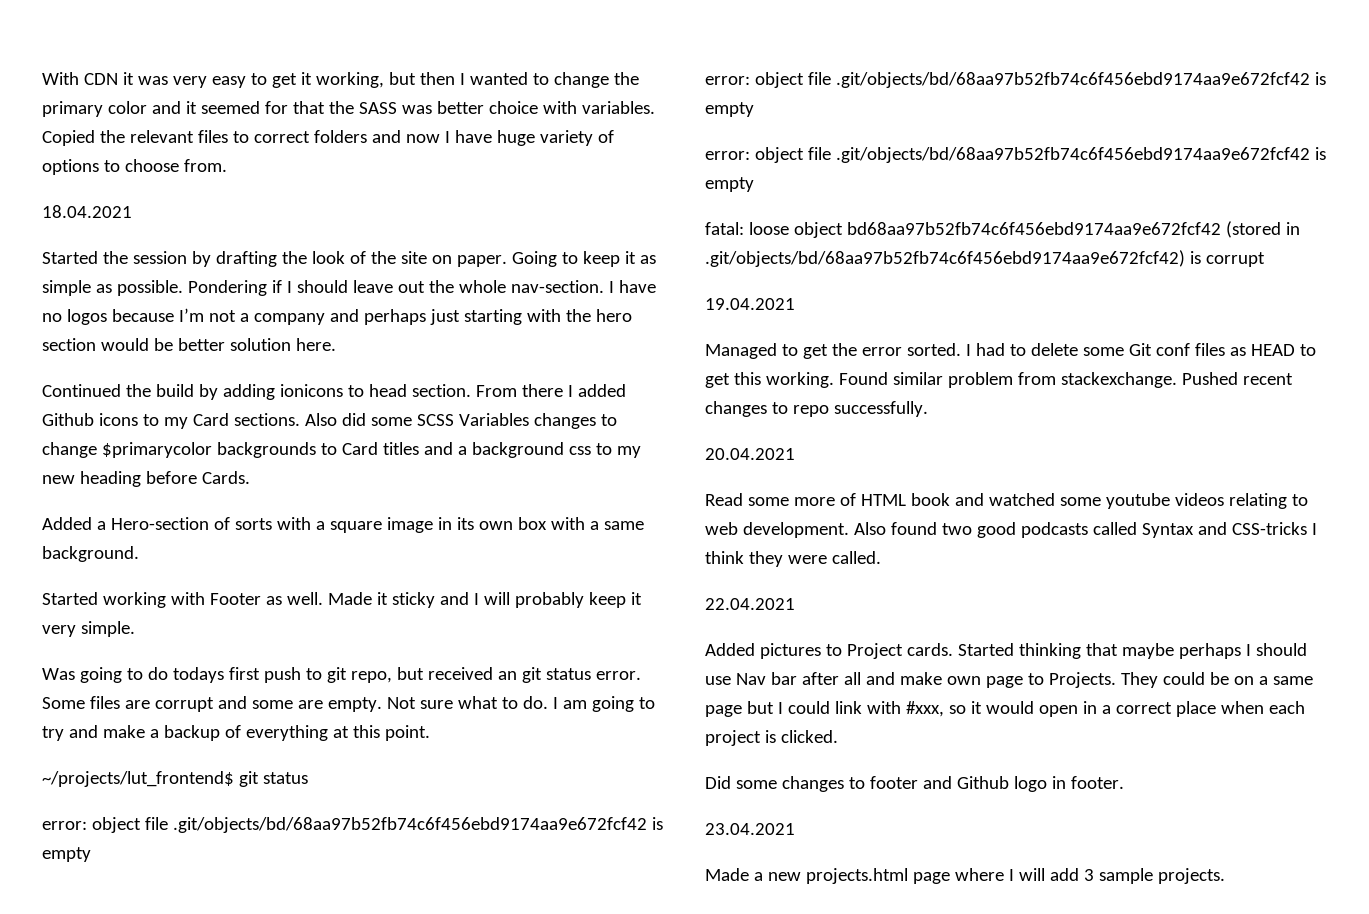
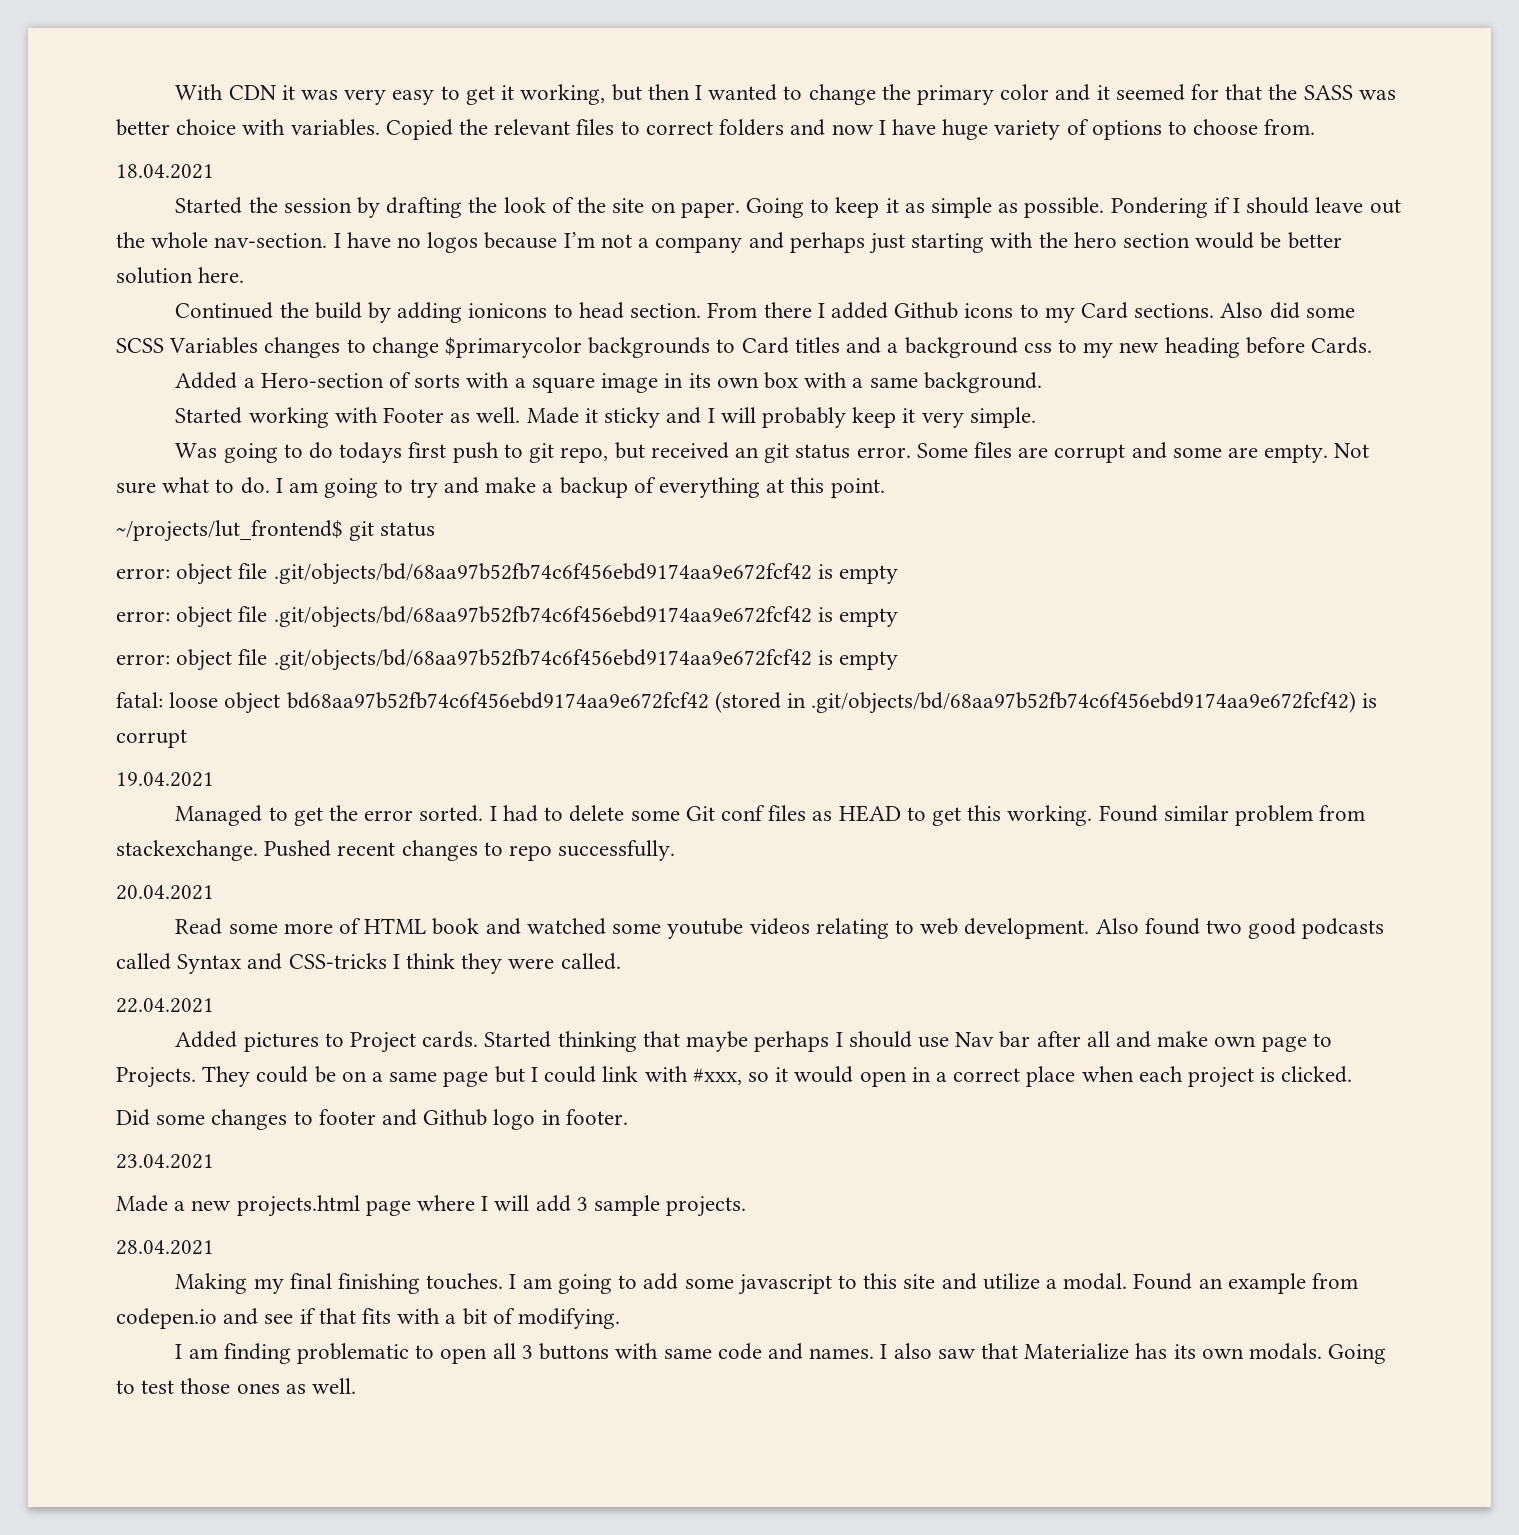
+ 28.04.2021
+ Making my final finishing touches. I am going to add some javascript to this site and utilize a modal. Found an example from codepen.io and see if that fits with a bit of modifying.
+ I am finding problematic to open all 3 buttons with same code and names. I also saw that Materialize has its own modals. Going to test those ones as well.

